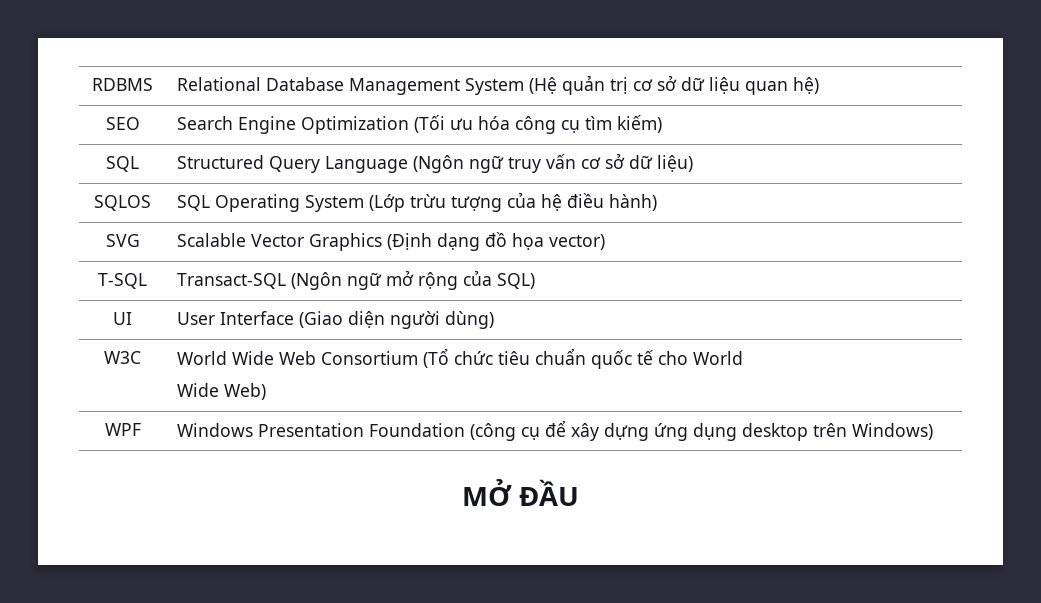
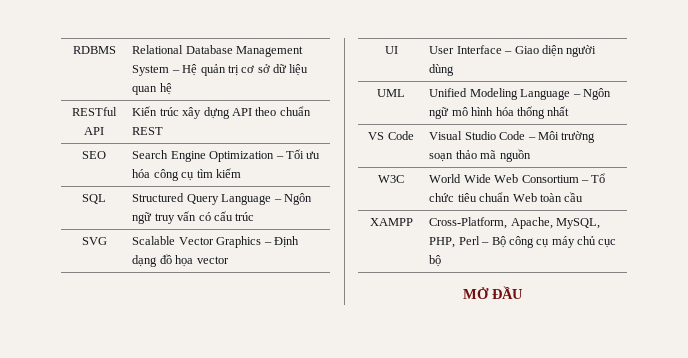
- RDBMS | Relational Database Management System (Hệ quản trị cơ sở dữ liệu quan hệ)
+ RDBMS | Relational Database Management System – Hệ quản trị cơ sở dữ liệu quan hệ
+ RESTful API | Kiến trúc xây dựng API theo chuẩn REST
- SEO | Search Engine Optimization (Tối ưu hóa công cụ tìm kiếm)
+ SEO | Search Engine Optimization – Tối ưu hóa công cụ tìm kiếm
- SQL | Structured Query Language (Ngôn ngữ truy vấn cơ sở dữ liệu)
- SQLOS | SQL Operating System (Lớp trừu tượng của hệ điều hành)
+ SQL | Structured Query Language – Ngôn ngữ truy vấn có cấu trúc
- SVG | Scalable Vector Graphics (Định dạng đồ họa vector)
- T-SQL | Transact-SQL (Ngôn ngữ mở rộng của SQL)
- UI | User Interface (Giao diện người dùng)
+ SVG | Scalable Vector Graphics – Định dạng đồ họa vector
+ UI | User Interface – Giao diện người dùng
+ UML | Unified Modeling Language – Ngôn ngữ mô hình hóa thống nhất
+ VS Code | Visual Studio Code – Môi trường soạn thảo mã nguồn
- W3C | World Wide Web Consortium (Tổ chức tiêu chuẩn quốc tế cho World
- Wide Web)
- WPF | Windows Presentation Foundation (công cụ để xây dựng ứng dụng desktop trên Windows)
+ W3C | World Wide Web Consortium – Tổ chức tiêu chuẩn Web toàn cầu
+ XAMPP | Cross-Platform, Apache, MySQL, PHP, Perl – Bộ công cụ máy chủ cục bộ

